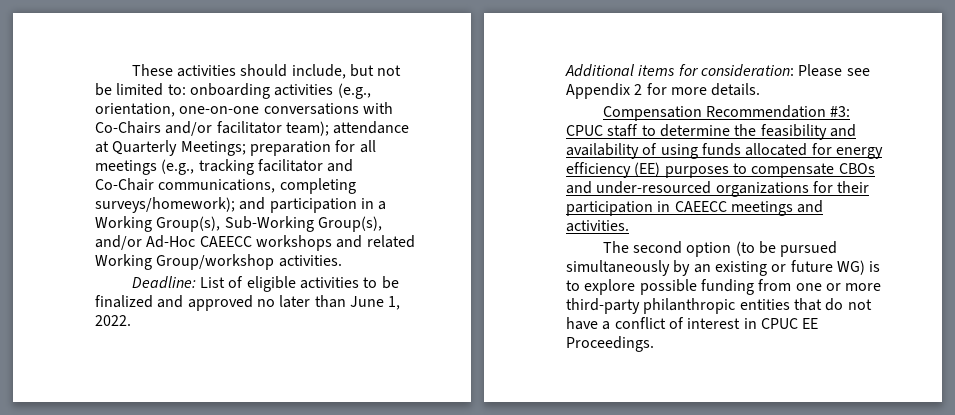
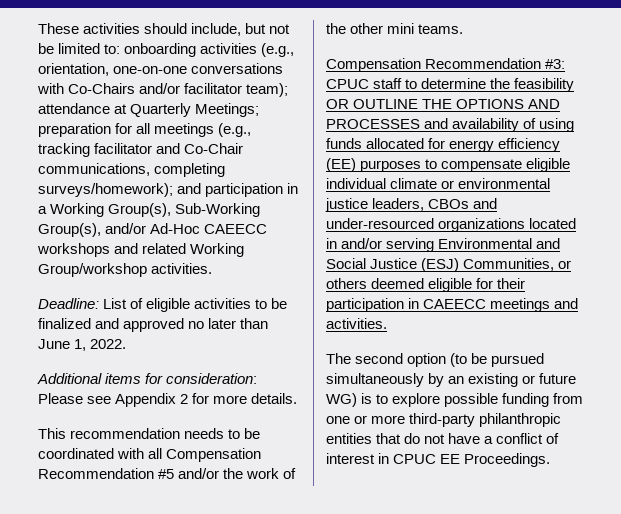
+ This recommendation needs to be coordinated with all Compensation Recommendation #5 and/or the work of the other mini teams.
- Compensation Recommendation #3: CPUC staff to determine the feasibility and availability of using funds allocated for energy efficiency (EE) purposes to compensate CBOs and under-resourced organizations for their participation in CAEECC meetings and activities.
+ Compensation Recommendation #3: CPUC staff to determine the feasibility OR OUTLINE THE OPTIONS AND PROCESSES and availability of using funds allocated for energy efficiency (EE) purposes to compensate eligible individual climate or environmental justice leaders, CBOs and under-resourced organizations located in and/or serving Environmental and Social Justice (ESJ) Communities, or others deemed eligible for their participation in CAEECC meetings and activities.

